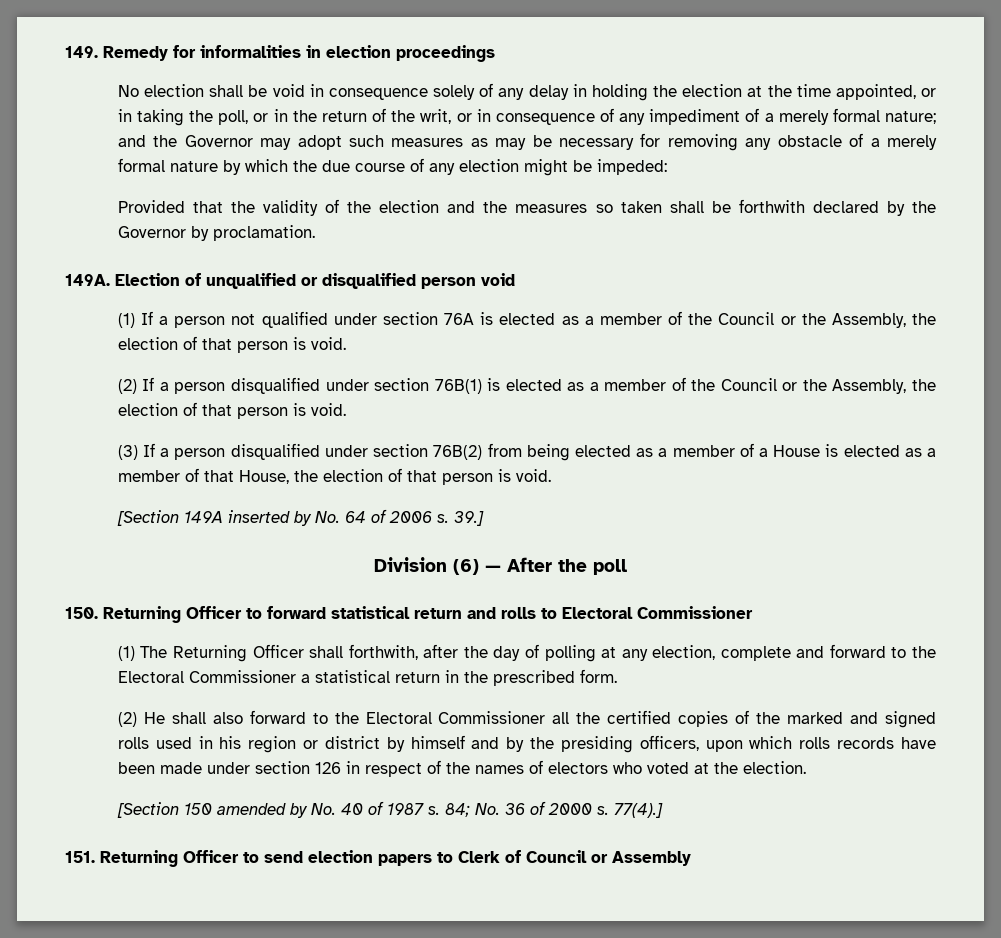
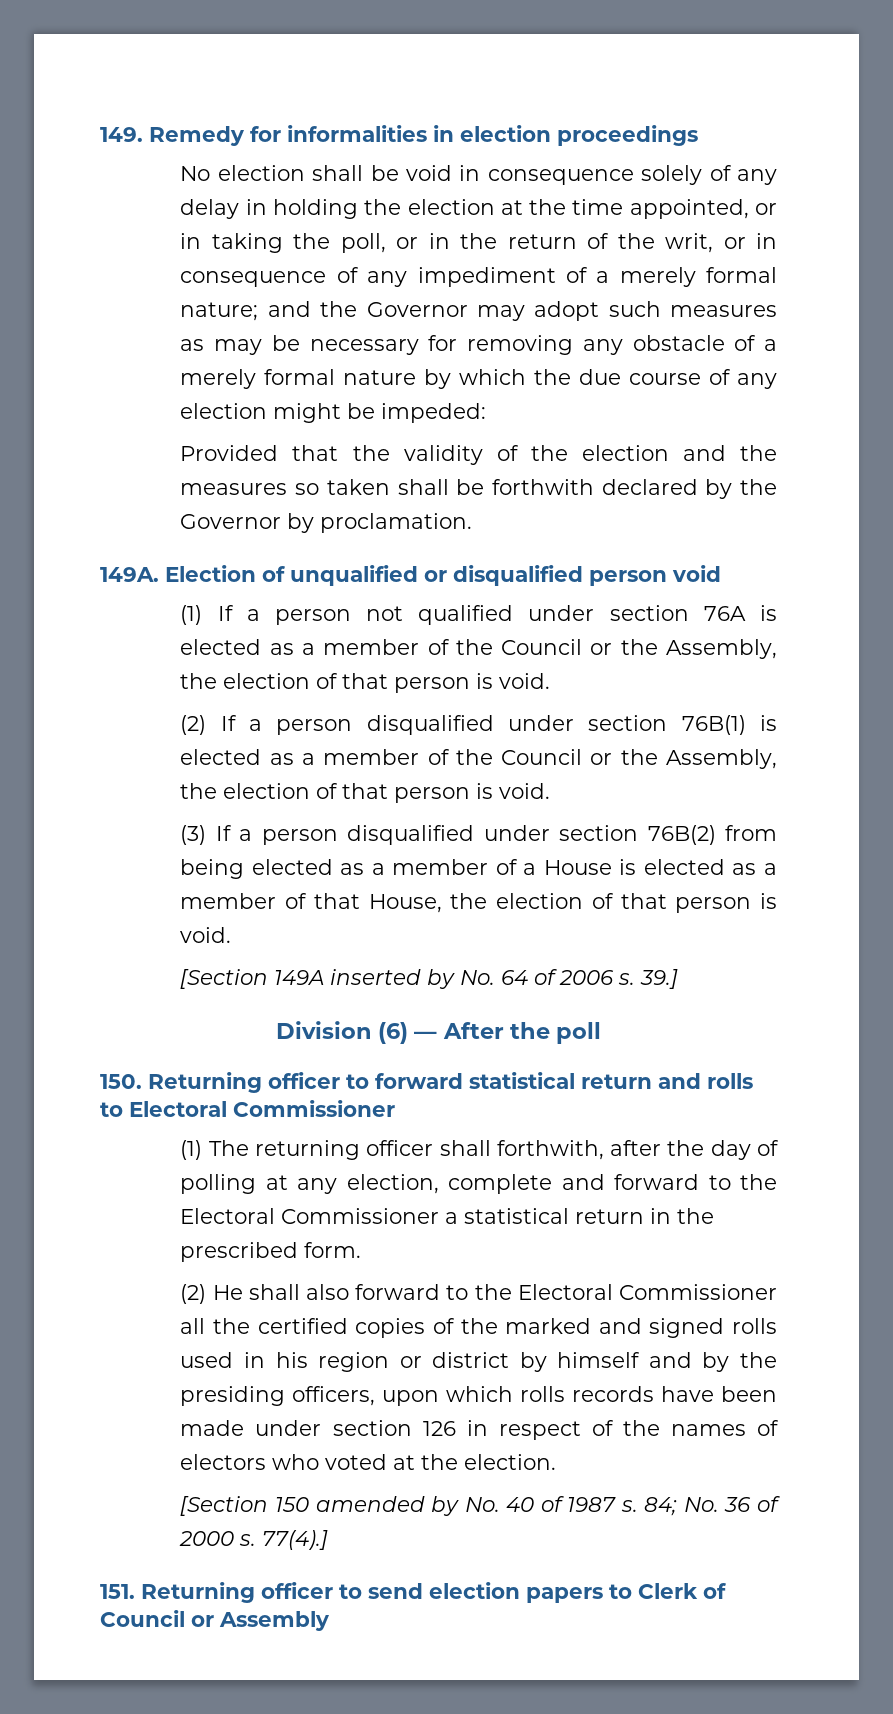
- 150. Returning Officer to forward statistical return and rolls to Electoral Commissioner
+ 150. Returning officer to forward statistical return and rolls to Electoral Commissioner
- (1) The Returning Officer shall forthwith, after the day of polling at any election, complete and forward to the Electoral Commissioner a statistical return in the prescribed form.
+ (1) The returning officer shall forthwith, after the day of polling at any election, complete and forward to the Electoral Commissioner a statistical return in the prescribed form.
- 151. Returning Officer to send election papers to Clerk of Council or Assembly
+ 151. Returning officer to send election papers to Clerk of Council or Assembly

